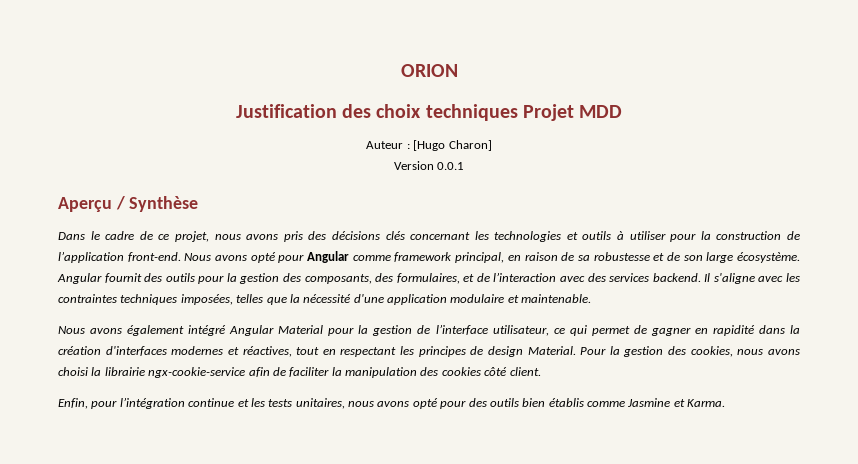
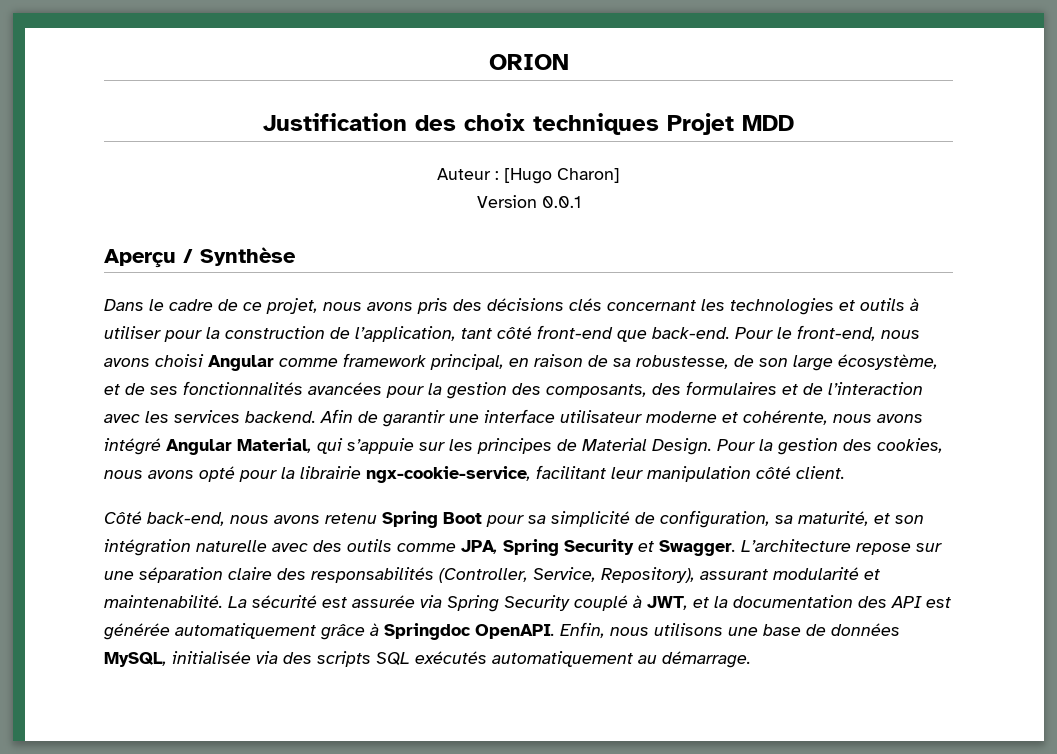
- Dans le cadre de ce projet, nous avons pris des décisions clés concernant les technologies et outils à utiliser pour la construction de l’application front-end. Nous avons opté pour Angular comme framework principal, en raison de sa robustesse et de son large écosystème. Angular fournit des outils pour la gestion des composants, des formulaires, et de l’interaction avec des services backend.
+ Dans le cadre de ce projet, nous avons pris des décisions clés concernant les technologies et outils à utiliser pour la construction de l’application, tant côté front-end que back-end. Pour le front-end, nous avons choisi Angular comme framework principal, en raison de sa robustesse, de son large écosystème, et de ses fonctionnalités avancées pour la gestion des composants, des formulaires et de l’interaction avec les services backend.
- Il s'aligne avec les contraintes techniques imposées, telles que la nécessité d'une application modulaire et maintenable.
- Nous avons également intégré Angular Material pour la gestion de l’interface utilisateur, ce qui permet de gagner en rapidité dans la création d'interfaces modernes et réactives, tout en respectant les principes de design Material.
+ Afin de garantir une interface utilisateur moderne et cohérente, nous avons intégré Angular Material, qui s’appuie sur les principes de Material Design.
- Pour la gestion des cookies, nous avons choisi la librairie ngx-cookie-service afin de faciliter la manipulation des cookies côté client.
- Enfin, pour l’intégration continue et les tests unitaires, nous avons opté pour des outils bien établis comme Jasmine et Karma.
+ Pour la gestion des cookies, nous avons opté pour la librairie ngx-cookie-service, facilitant leur manipulation côté client.
+ Côté back-end, nous avons retenu Spring Boot pour sa simplicité de configuration, sa maturité, et son intégration naturelle avec des outils comme JPA, Spring Security et Swagger. L’architecture repose sur une séparation claire des responsabilités (Controller, Service, Repository), assurant modularité et maintenabilité. La sécurité est assurée via Spring Security couplé à JWT, et la documentation des API est générée automatiquement grâce à Springdoc OpenAPI. Enfin, nous utilisons une base de données MySQL, initialisée via des scripts SQL exécutés automatiquement au démarrage.

